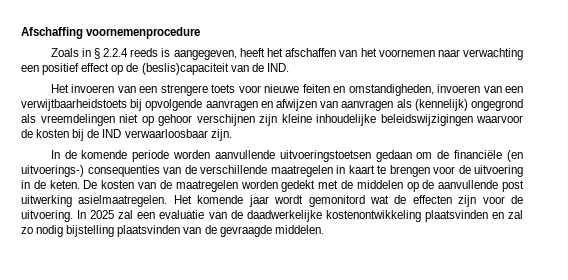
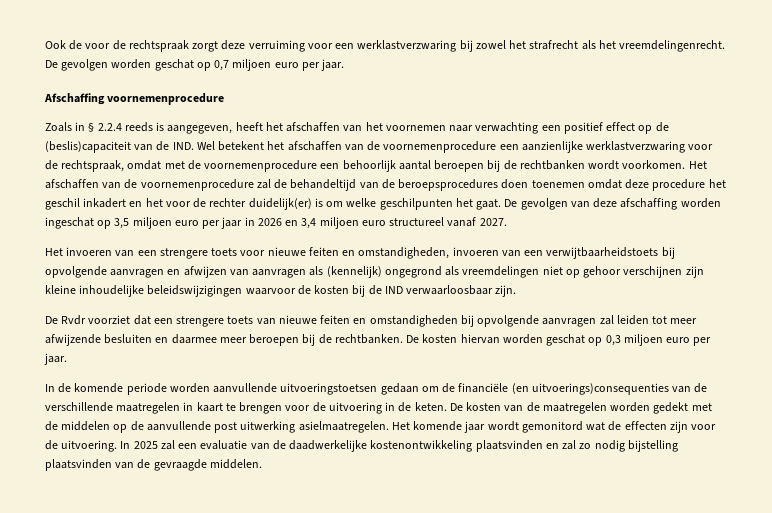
+ Ook de voor de rechtspraak zorgt deze verruiming voor een werklastverzwaring bij zowel het strafrecht als het vreemdelingenrecht. De gevolgen worden geschat op 0,7 miljoen euro per jaar.
- Zoals in § 2.2.4 reeds is aangegeven, heeft het afschaffen van het voornemen naar verwachting een positief effect op de (beslis)capaciteit van de IND.
+ Zoals in § 2.2.4 reeds is aangegeven, heeft het afschaffen van het voornemen naar verwachting een positief effect op de (beslis)capaciteit van de IND. Wel betekent het afschaffen van de voornemenprocedure een aanzienlijke werklastverzwaring voor de rechtspraak, omdat met de voornemenprocedure een behoorlijk aantal beroepen bij de rechtbanken wordt voorkomen. Het afschaffen van de voornemenprocedure zal de behandeltijd van de beroepsprocedures doen toenemen omdat deze procedure het geschil inkadert en het voor de rechter duidelijk(er) is om welke geschilpunten het gaat. De gevolgen van deze afschaffing worden ingeschat op 3,5 miljoen euro per jaar in 2026 en 3,4 miljoen euro structureel vanaf 2027.
+ De Rvdr voorziet dat een strengere toets van nieuwe feiten en omstandigheden bij opvolgende aanvragen zal leiden tot meer afwijzende besluiten en daarmee meer beroepen bij de rechtbanken. De kosten hiervan worden geschat op 0,3 miljoen euro per jaar.
- In de komende periode worden aanvullende uitvoeringstoetsen gedaan om de financiële (en uitvoerings-) consequenties van de verschillende maatregelen in kaart te brengen voor de uitvoering in de keten.
+ In de komende periode worden aanvullende uitvoeringstoetsen gedaan om de financiële (en uitvoerings)consequenties van de verschillende maatregelen in kaart te brengen voor de uitvoering in de keten.

